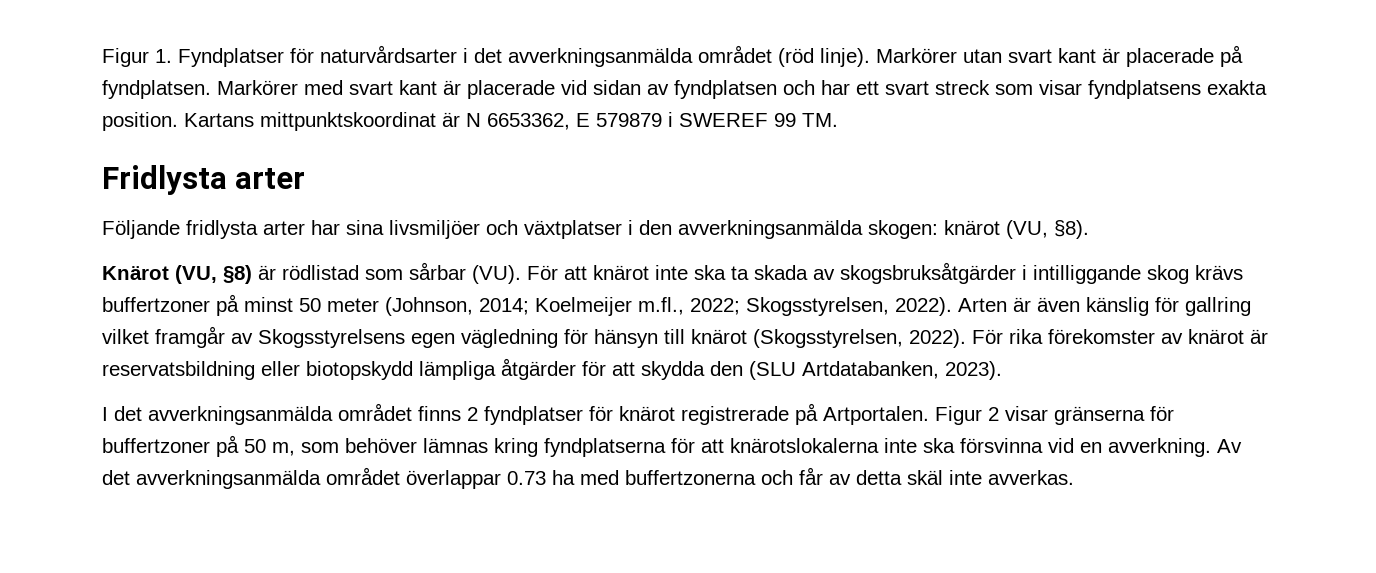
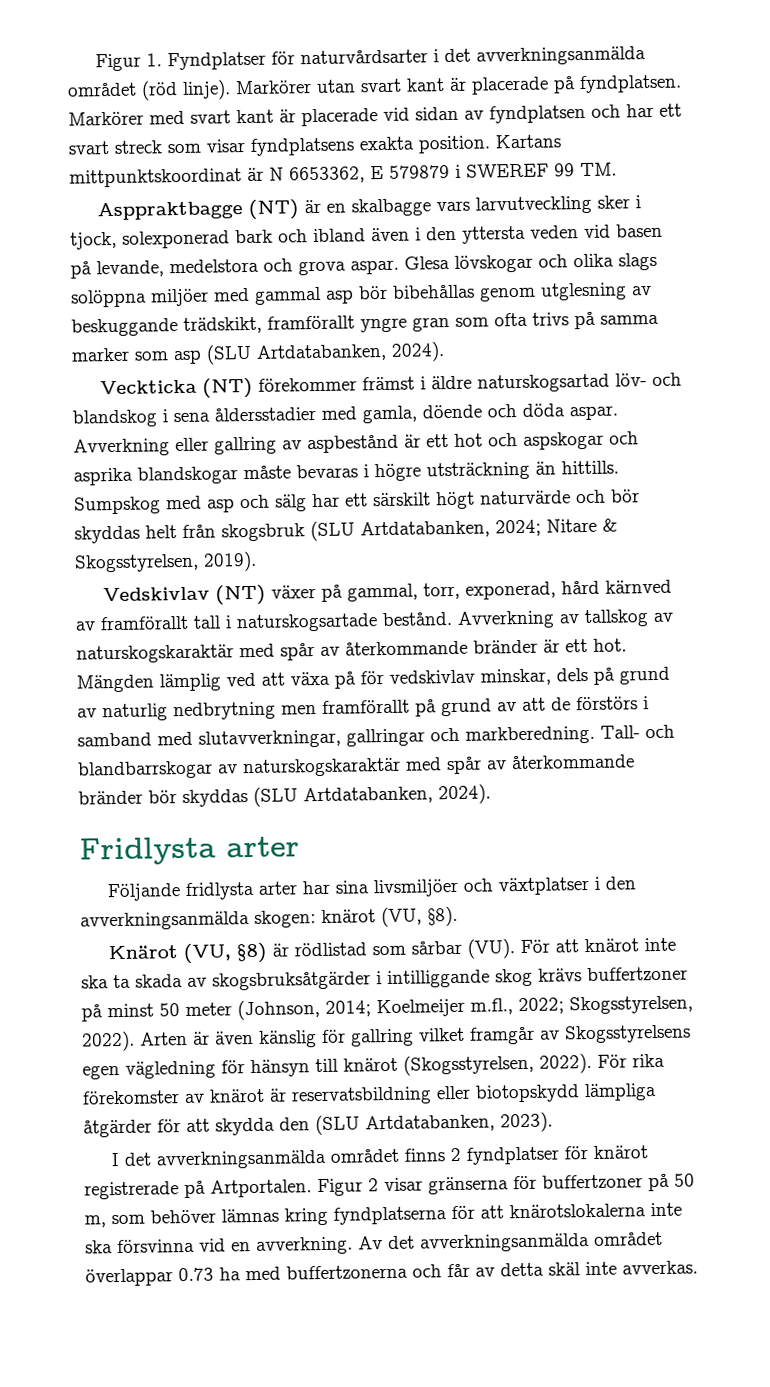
+ Asppraktbagge (NT) är en skalbagge vars larvutveckling sker i tjock, solexponerad bark och ibland även i den yttersta veden vid basen på levande, medelstora och grova aspar. Glesa lövskogar och olika slags solöppna miljöer med gammal asp bör bibehållas genom utglesning av beskuggande trädskikt, framförallt yngre gran som ofta trivs på samma marker som asp (SLU Artdatabanken, 2024).
+ Veckticka (NT) förekommer främst i äldre naturskogsartad löv- och blandskog i sena åldersstadier med gamla, döende och döda aspar. Avverkning eller gallring av aspbestånd är ett hot och aspskogar och asprika blandskogar måste bevaras i högre utsträckning än hittills. Sumpskog med asp och sälg har ett särskilt högt naturvärde och bör skyddas helt från skogsbruk (SLU Artdatabanken, 2024; Nitare & Skogsstyrelsen, 2019).
+ Vedskivlav (NT) växer på gammal, torr, exponerad, hård kärnved av framförallt tall i naturskogsartade bestånd. Avverkning av tallskog av naturskogskaraktär med spår av återkommande bränder är ett hot. Mängden lämplig ved att växa på för vedskivlav minskar, dels på grund av naturlig nedbrytning men framförallt på grund av att de förstörs i samband med slutavverkningar, gallringar och markberedning. Tall- och blandbarrskogar av naturskogskaraktär med spår av återkommande bränder bör skyddas (SLU Artdatabanken, 2024).

